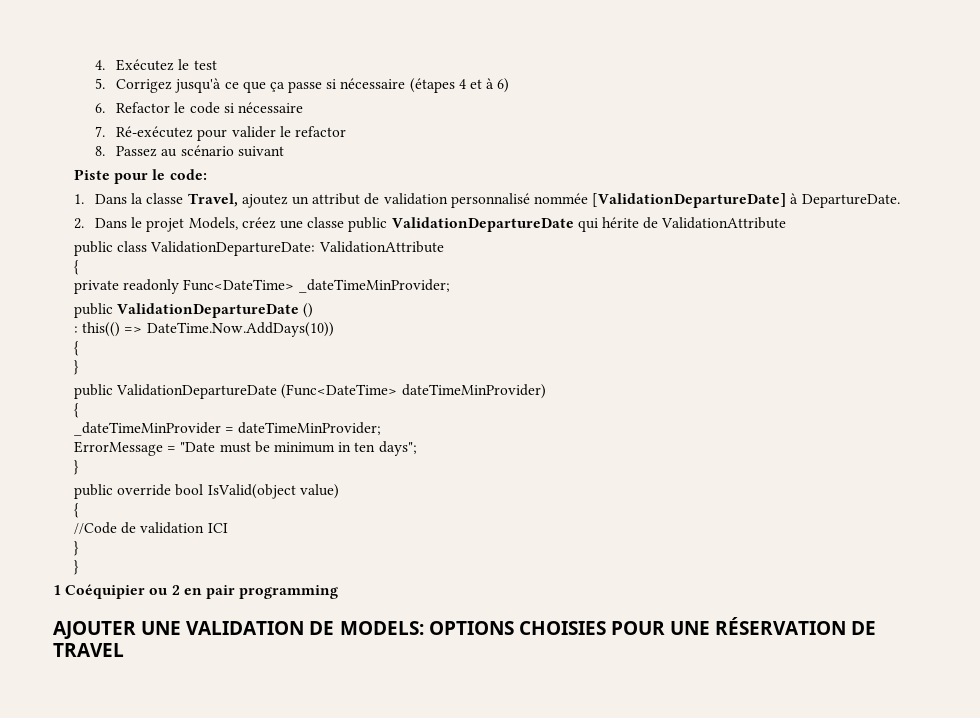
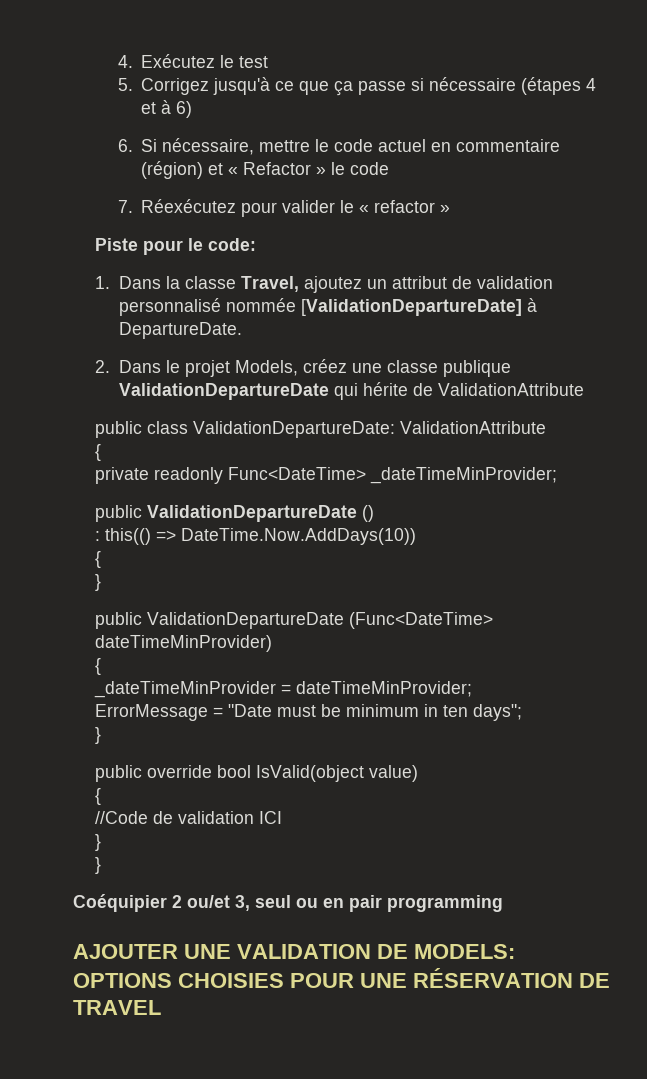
- 6. Refactor le code si nécessaire
+ 6. Si nécessaire, mettre le code actuel en commentaire (région) et « Refactor » le code
- 7. Ré-exécutez pour valider le refactor
- 8. Passez au scénario suivant
+ 7. Réexécutez pour valider le « refactor »
- 2. Dans le projet Models, créez une classe public ValidationDepartureDate qui hérite de ValidationAttribute
+ 2. Dans le projet Models, créez une classe publique ValidationDepartureDate qui hérite de ValidationAttribute
- 1 Coéquipier ou 2 en pair programming
+ Coéquipier 2 ou/et 3, seul ou en pair programming

